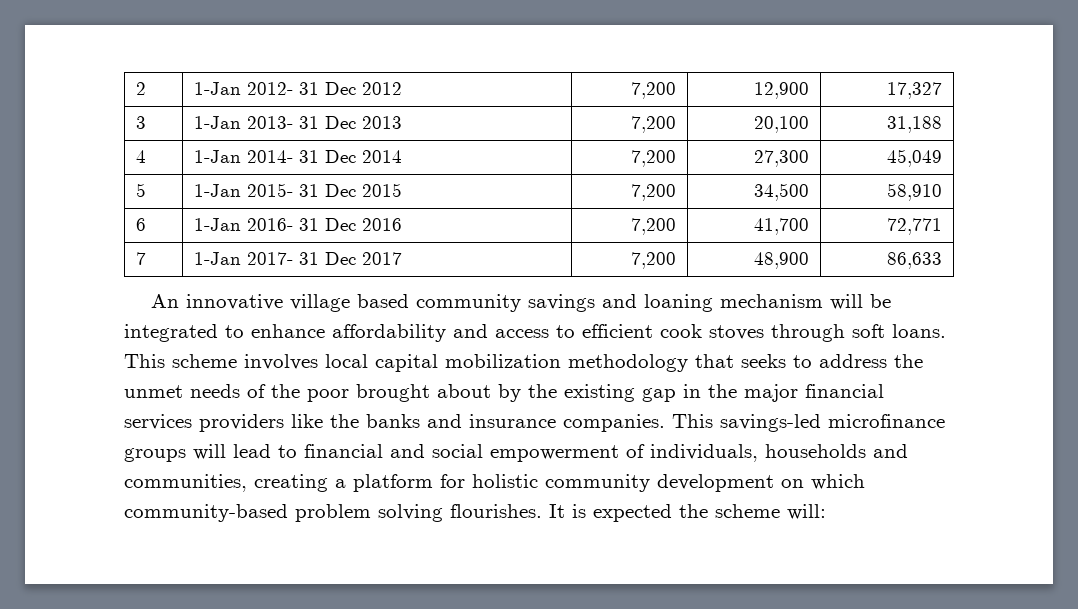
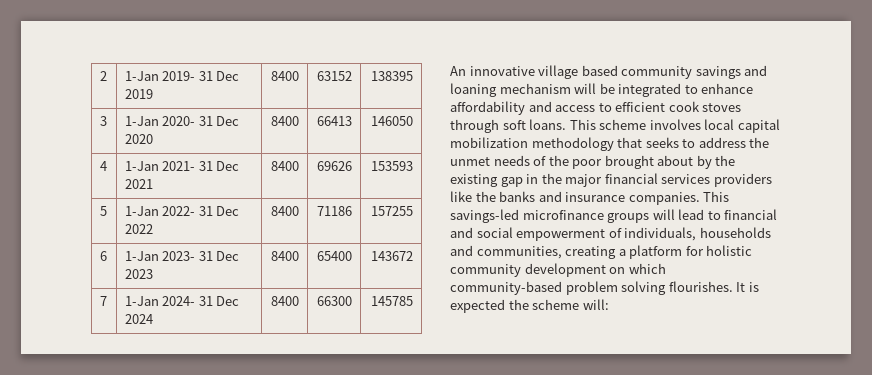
- 2 | 1-Jan 2012- 31 Dec 2012 | 7,200 | 12,900 | 17,327
+ 2 | 1-Jan 2019- 31 Dec 2019 | 8400 | 63152 | 138395
- 3 | 1-Jan 2013- 31 Dec 2013 | 7,200 | 20,100 | 31,188
+ 3 | 1-Jan 2020- 31 Dec 2020 | 8400 | 66413 | 146050
- 4 | 1-Jan 2014- 31 Dec 2014 | 7,200 | 27,300 | 45,049
+ 4 | 1-Jan 2021- 31 Dec 2021 | 8400 | 69626 | 153593
- 5 | 1-Jan 2015- 31 Dec 2015 | 7,200 | 34,500 | 58,910
+ 5 | 1-Jan 2022- 31 Dec 2022 | 8400 | 71186 | 157255
- 6 | 1-Jan 2016- 31 Dec 2016 | 7,200 | 41,700 | 72,771
+ 6 | 1-Jan 2023- 31 Dec 2023 | 8400 | 65400 | 143672
- 7 | 1-Jan 2017- 31 Dec 2017 | 7,200 | 48,900 | 86,633
+ 7 | 1-Jan 2024- 31 Dec 2024 | 8400 | 66300 | 145785

